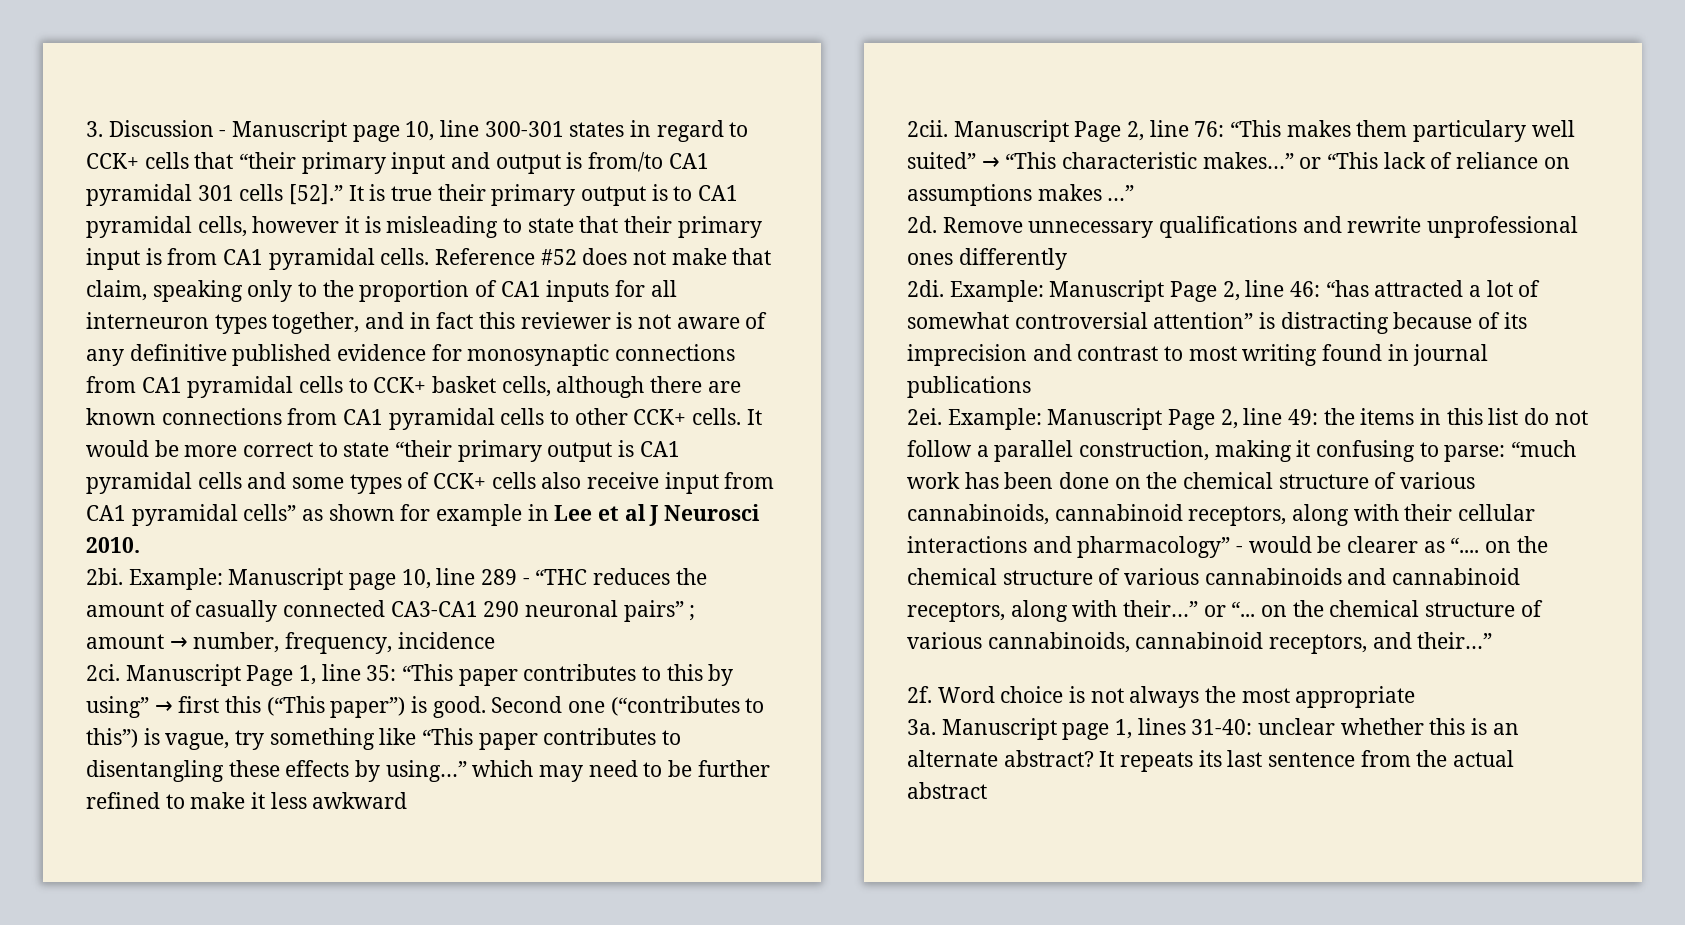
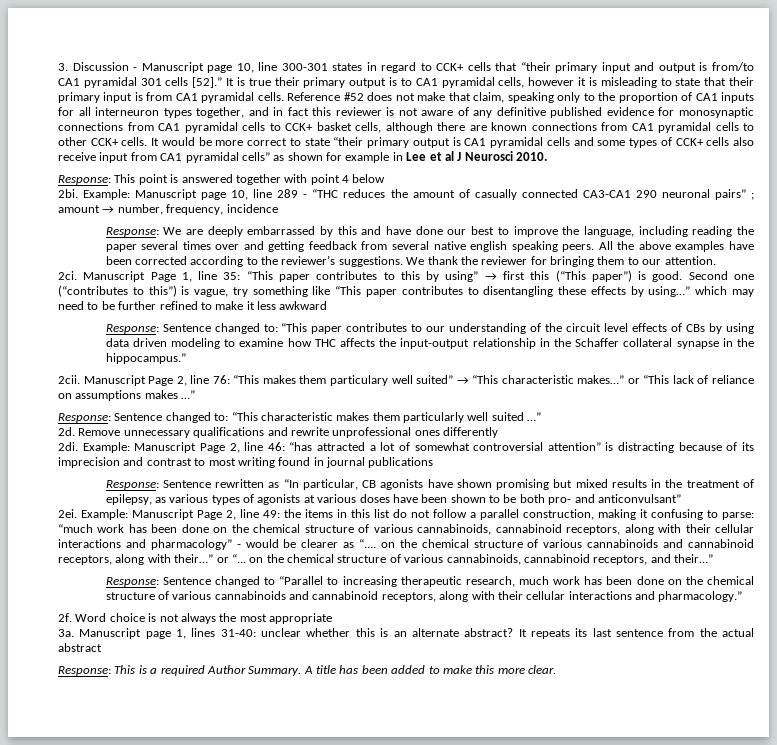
+ Response: This point is answered together with point 4 below
+ Response: We are deeply embarrassed by this and have done our best to improve the language, including reading the paper several times over and getting feedback from several native english speaking peers. All the above examples have been corrected according to the reviewer’s suggestions. We thank the reviewer for bringing them to our attention.
+ Response: Sentence changed to: “This paper contributes to our understanding of the circuit level effects of CBs by using data driven modeling to examine how THC affects the input-output relationship in the Schaffer collateral synapse in the hippocampus.”
+ Response: Sentence changed to: “This characteristic makes them particularly well suited …”
+ Response: Sentence rewritten as “In particular, CB agonists have shown promising but mixed results in the treatment of epilepsy, as various types of agonists at various doses have been shown to be both pro- and anticonvulsant”
+ Response: Sentence changed to “Parallel to increasing therapeutic research, much work has been done on the chemical structure of various cannabinoids and cannabinoid receptors, along with their cellular interactions and pharmacology.”
+ Response: This is a required Author Summary. A title has been added to make this more clear.

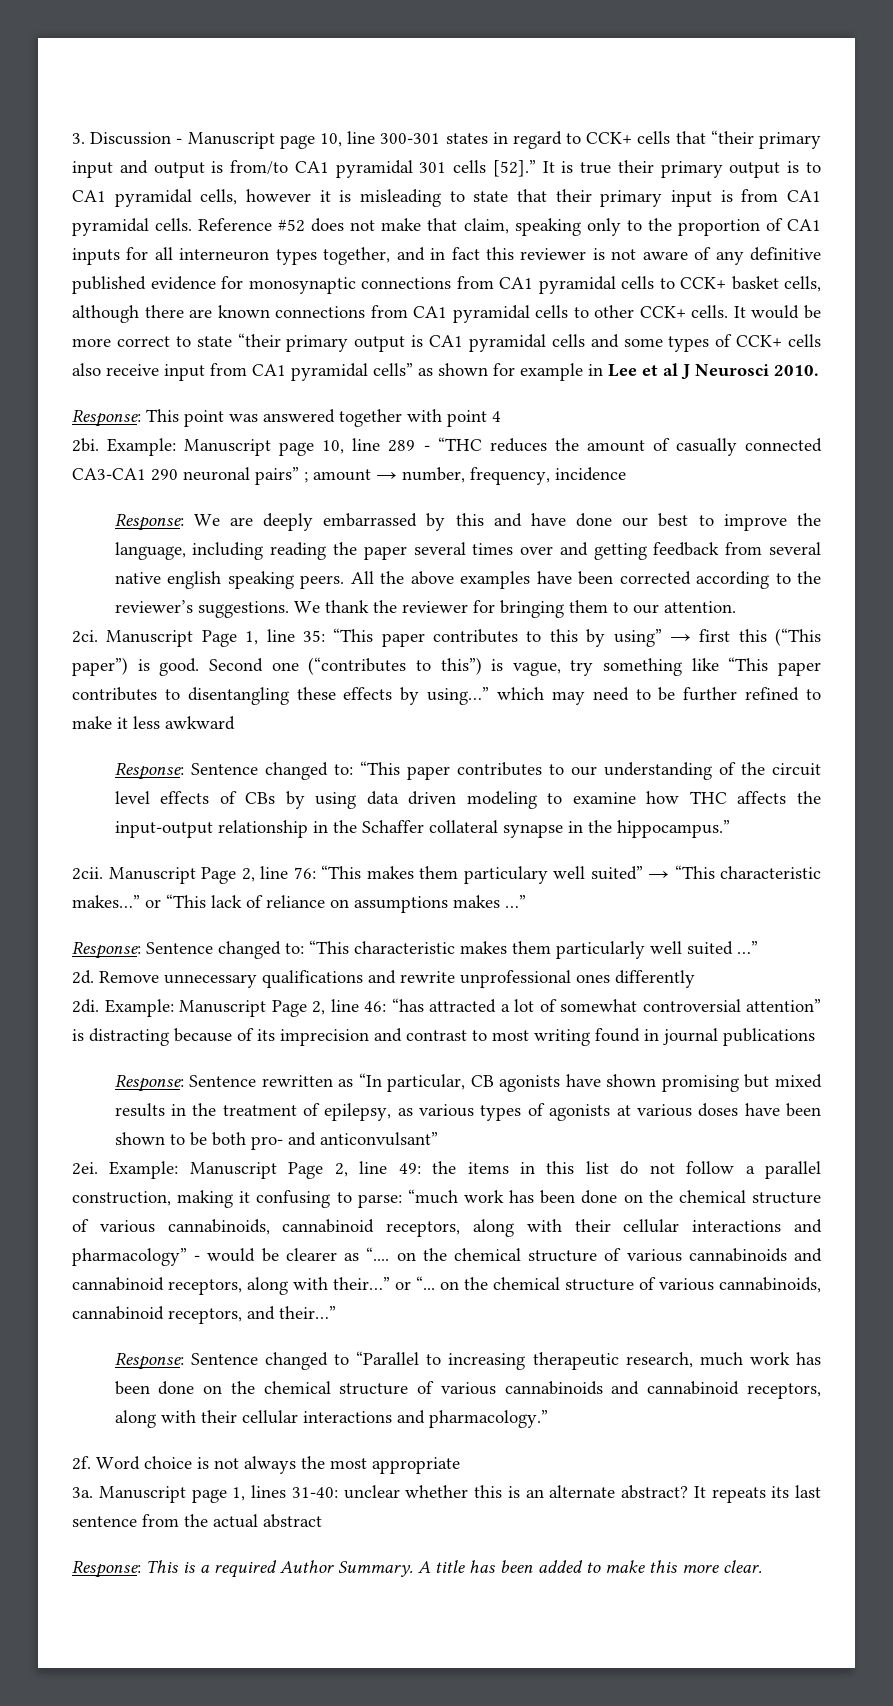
- Response: This point is answered together with point 4 below
+ Response: This point was answered together with point 4

